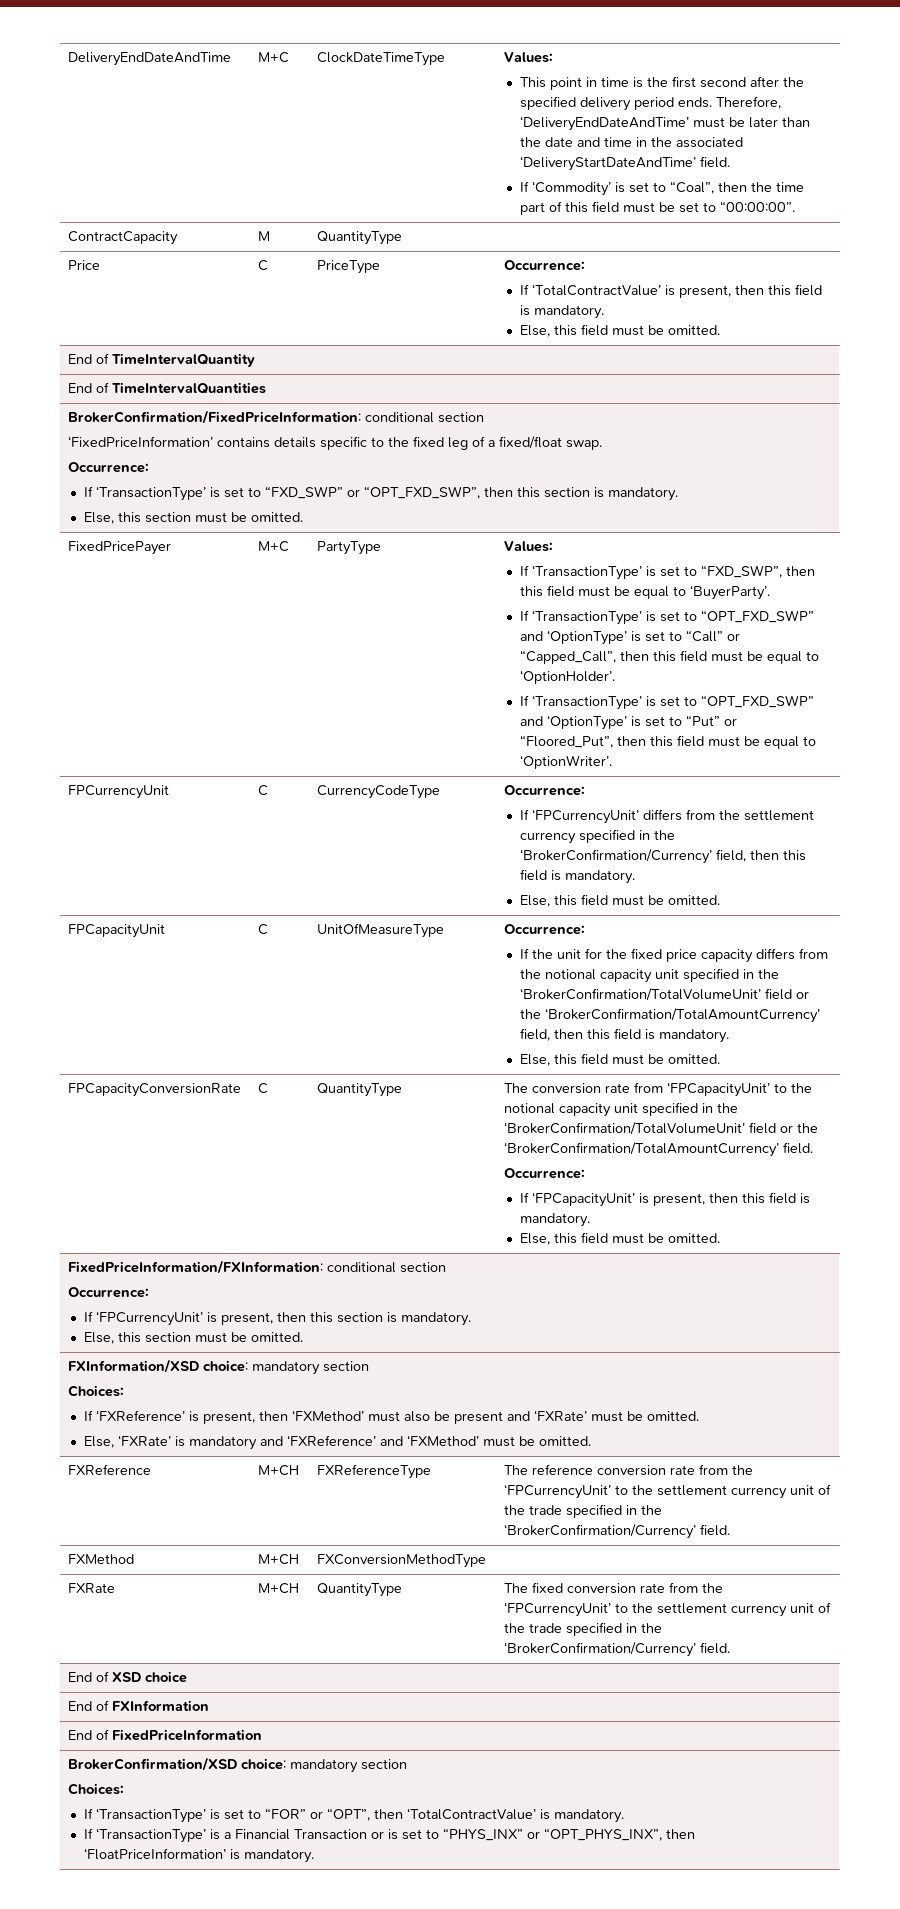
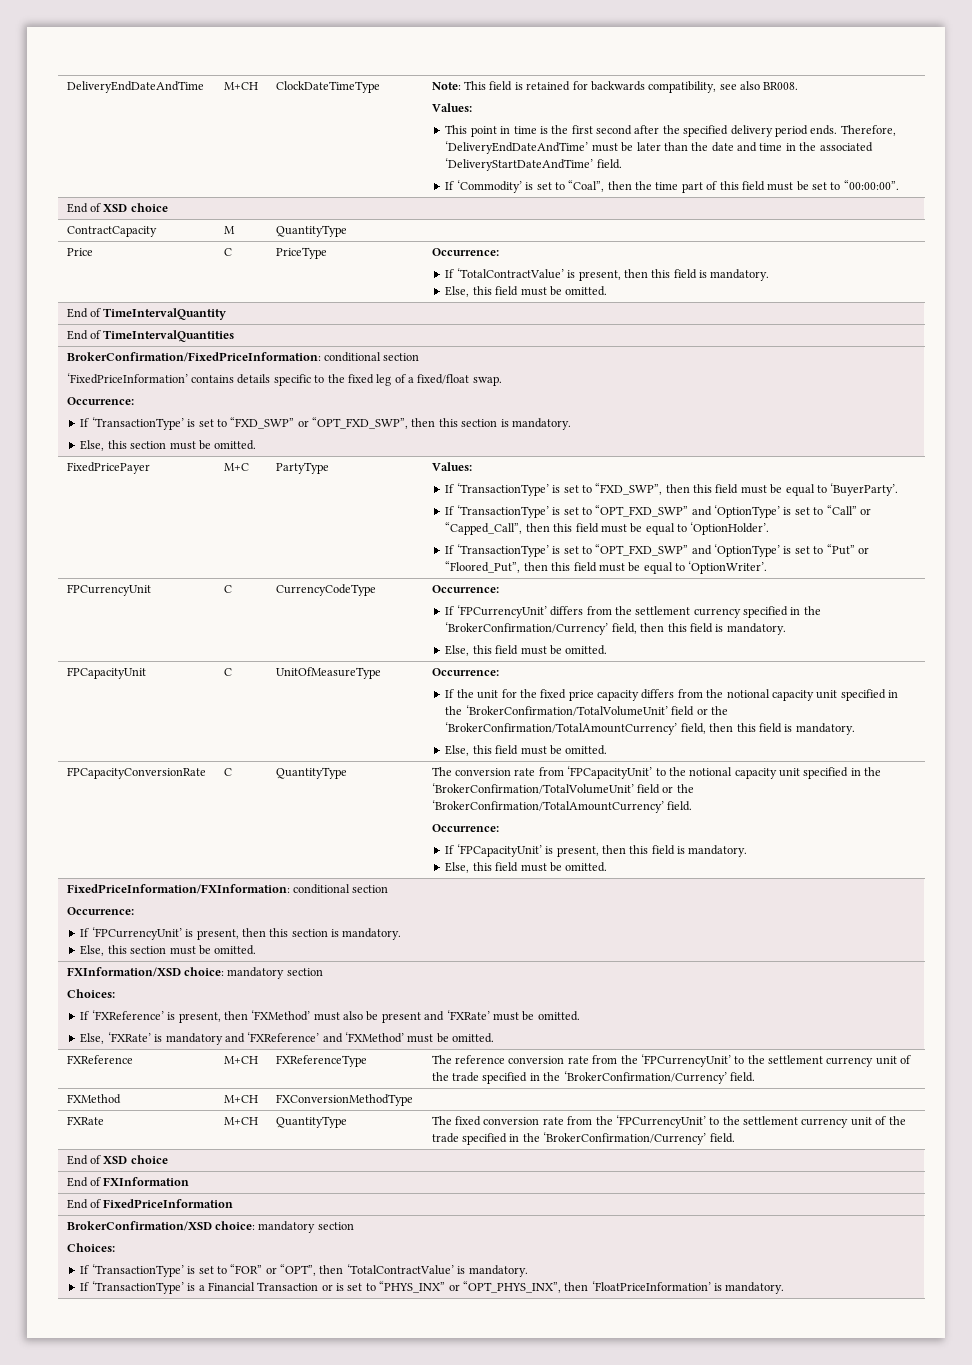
- DeliveryEndDateAndTime | M+C
+ DeliveryEndDateAndTime | M+CH
+ Note: This field is retained for backwards compatibility, see also BR008.
  If ‘Commodity’ is set to “Coal”, then the time part of this field must be set to “00:00:00”.
+ End of XSD choice

